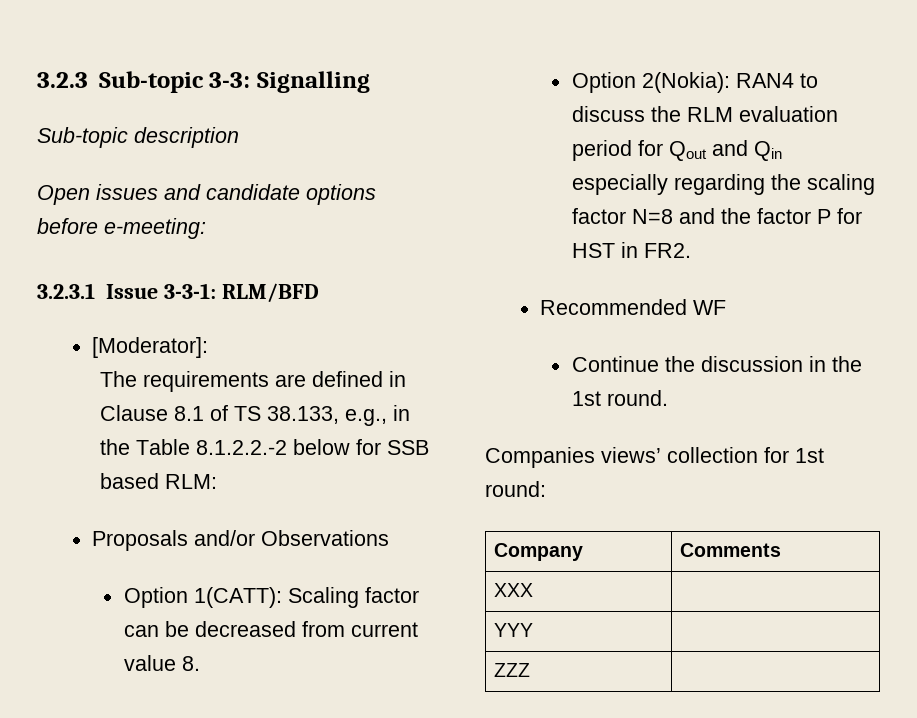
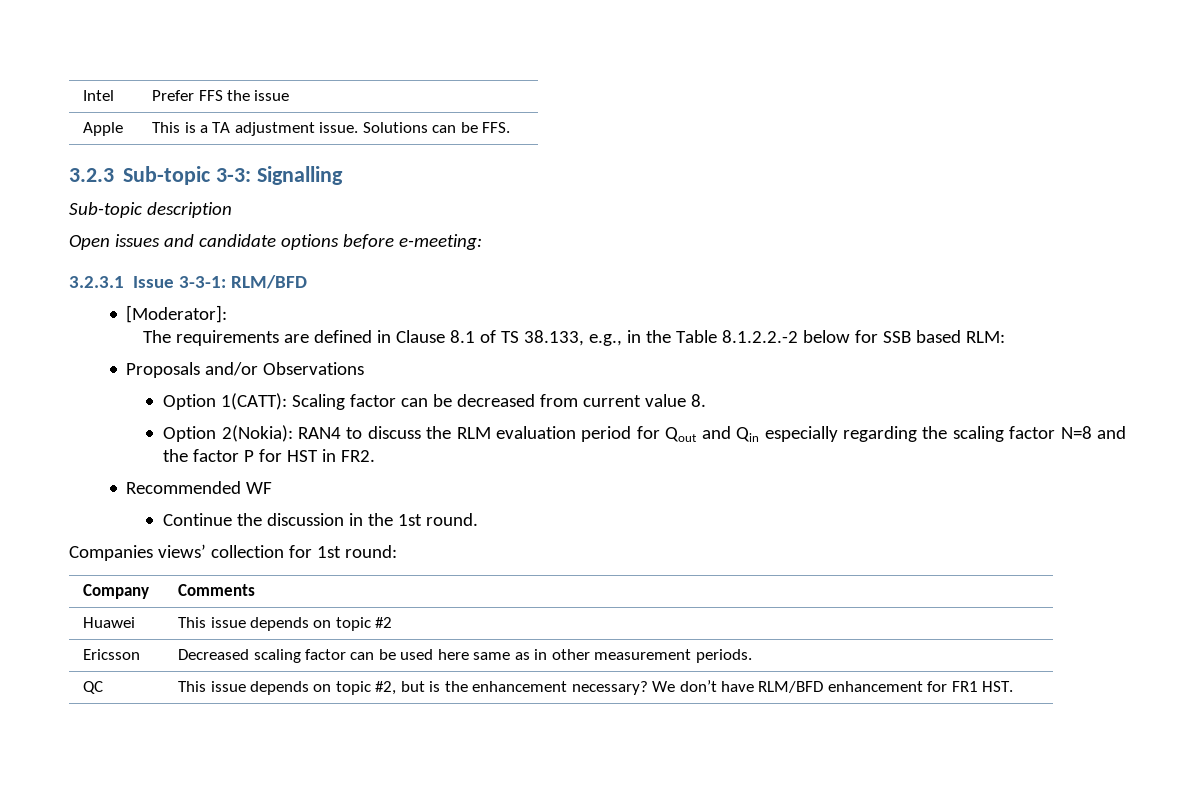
+ Intel | Prefer FFS the issue
+ Apple | This is a TA adjustment issue. Solutions can be FFS.
- XXX |
- YYY |
- ZZZ |
+ Huawei | This issue depends on topic #2
+ Ericsson | Decreased scaling factor can be used here same as in other measurement periods.
+ QC | This issue depends on topic #2, but is the enhancement necessary? We don’t have RLM/BFD enhancement for FR1 HST.

